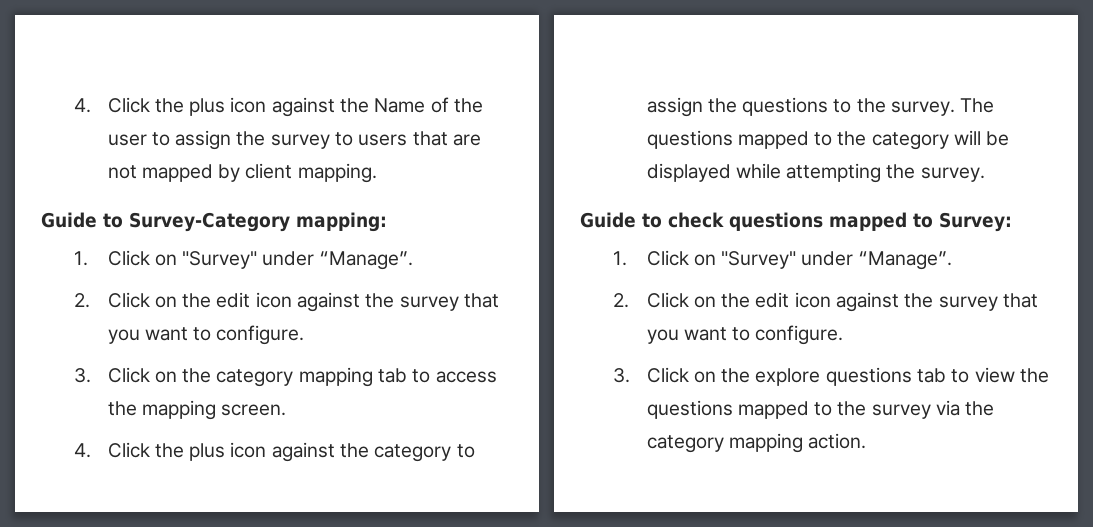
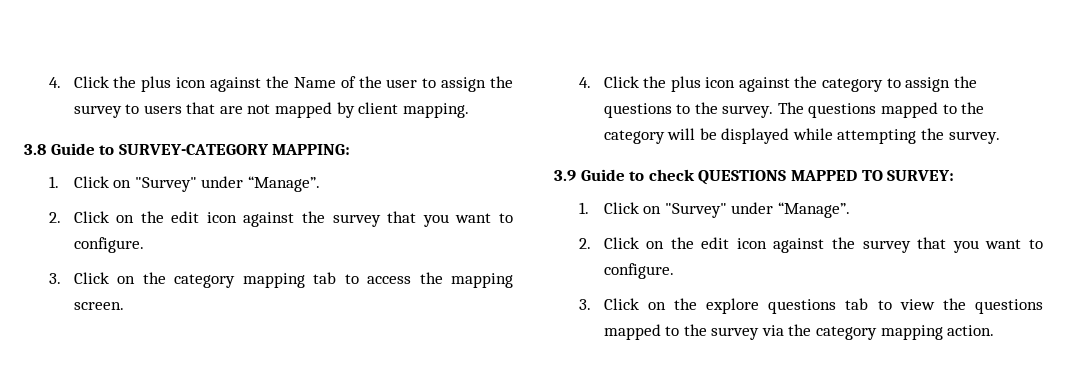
- Guide to Survey-Category mapping:
+ 3.8 Guide to SURVEY-CATEGORY MAPPING:
- Guide to check questions mapped to Survey:
+ 3.9 Guide to check QUESTIONS MAPPED TO SURVEY:

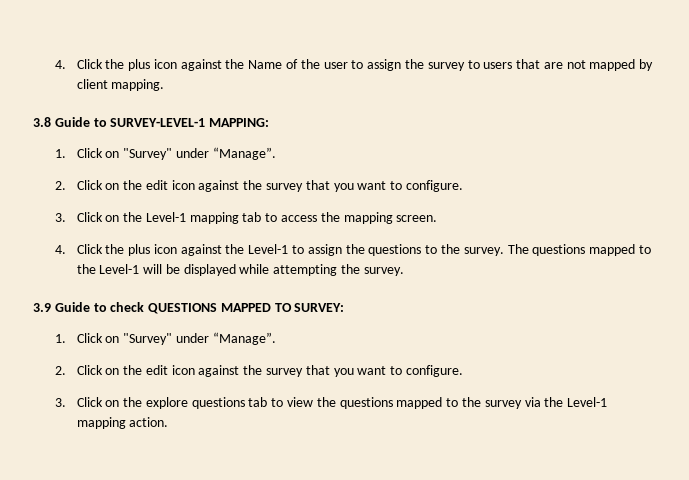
- 3.8 Guide to SURVEY-CATEGORY MAPPING:
+ 3.8 Guide to SURVEY-LEVEL-1 MAPPING:
- 3. Click on the category mapping tab to access the mapping screen.
+ 3. Click on the Level-1 mapping tab to access the mapping screen.
- 4. Click the plus icon against the category to assign the questions to the survey.
+ 4. Click the plus icon against the Level-1 to assign the questions to the survey.
- The questions mapped to the category will be displayed while attempting the survey.
+ The questions mapped to the Level-1 will be displayed while attempting the survey.
- 3. Click on the explore questions tab to view the questions mapped to the survey via the category mapping action.
+ 3. Click on the explore questions tab to view the questions mapped to the survey via the Level-1 mapping action.

